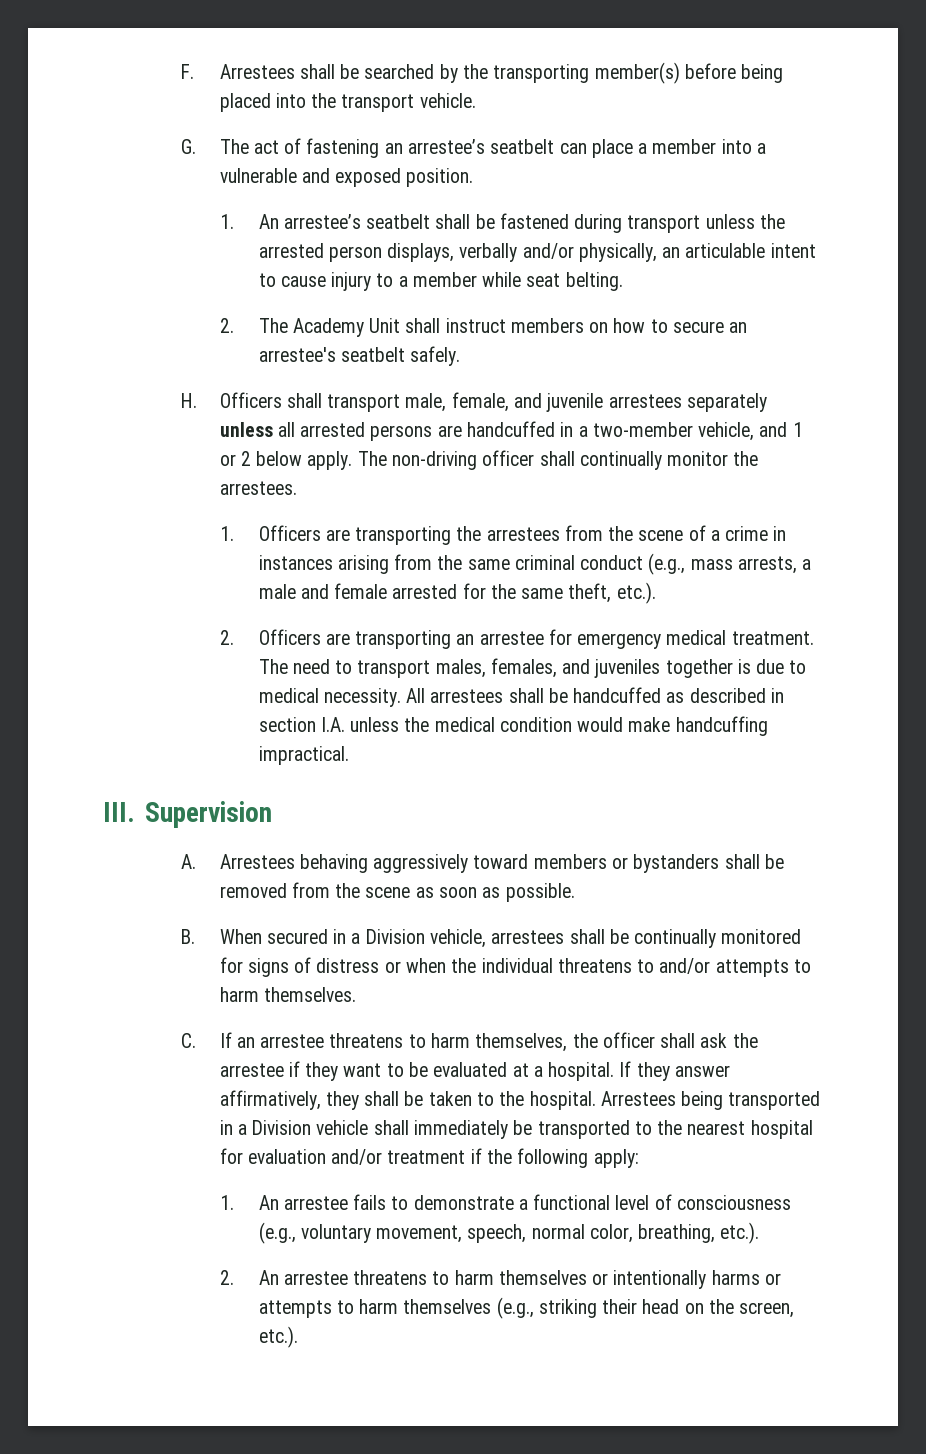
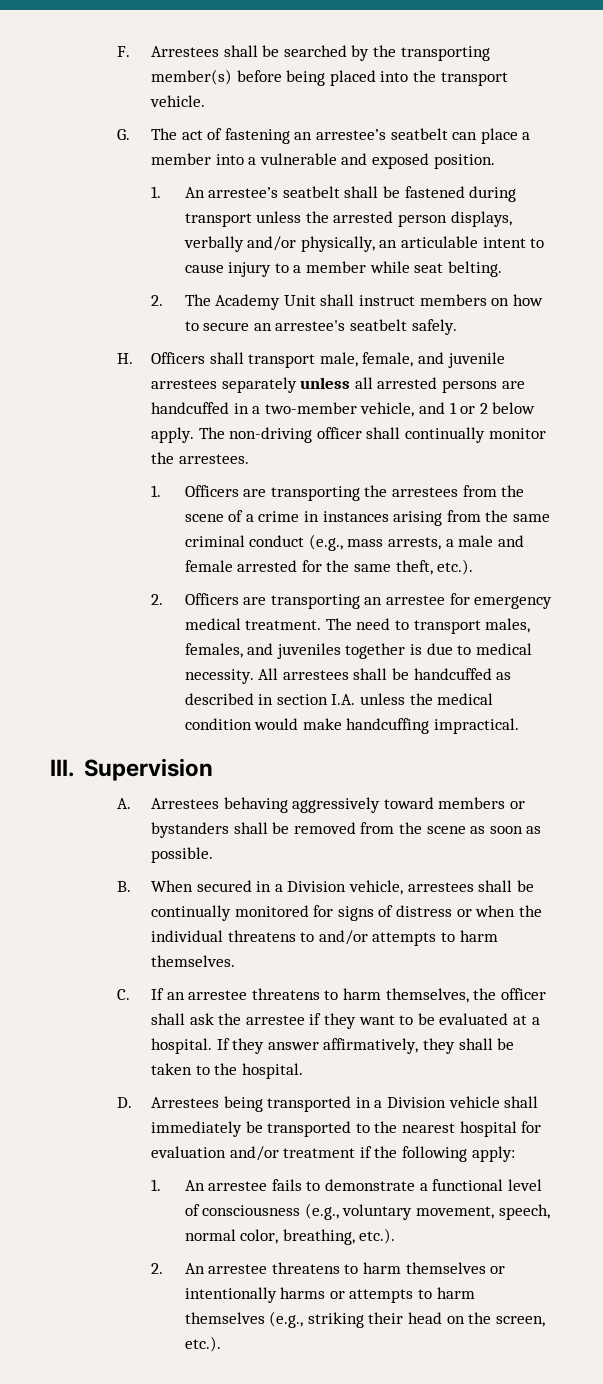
- If they answer affirmatively, they shall be taken to the hospital. Arrestees being transported in a Division vehicle shall immediately be transported to the nearest hospital for evaluation and/or treatment if the following apply:
+ If they answer affirmatively, they shall be taken to the hospital.
+ D. Arrestees being transported in a Division vehicle shall immediately be transported to the nearest hospital for evaluation and/or treatment if the following apply:

